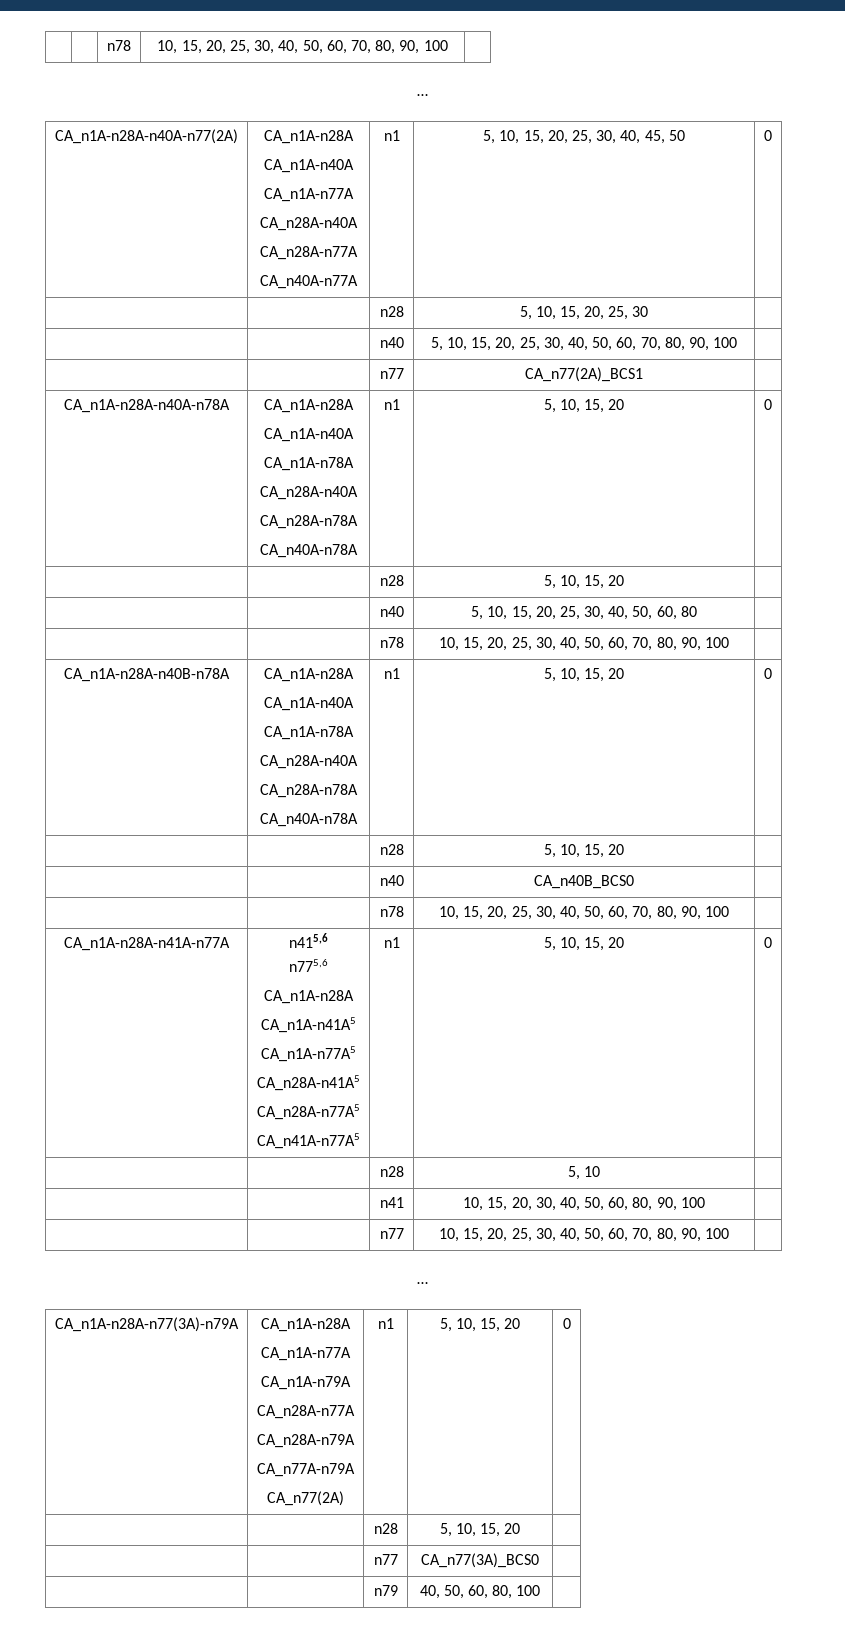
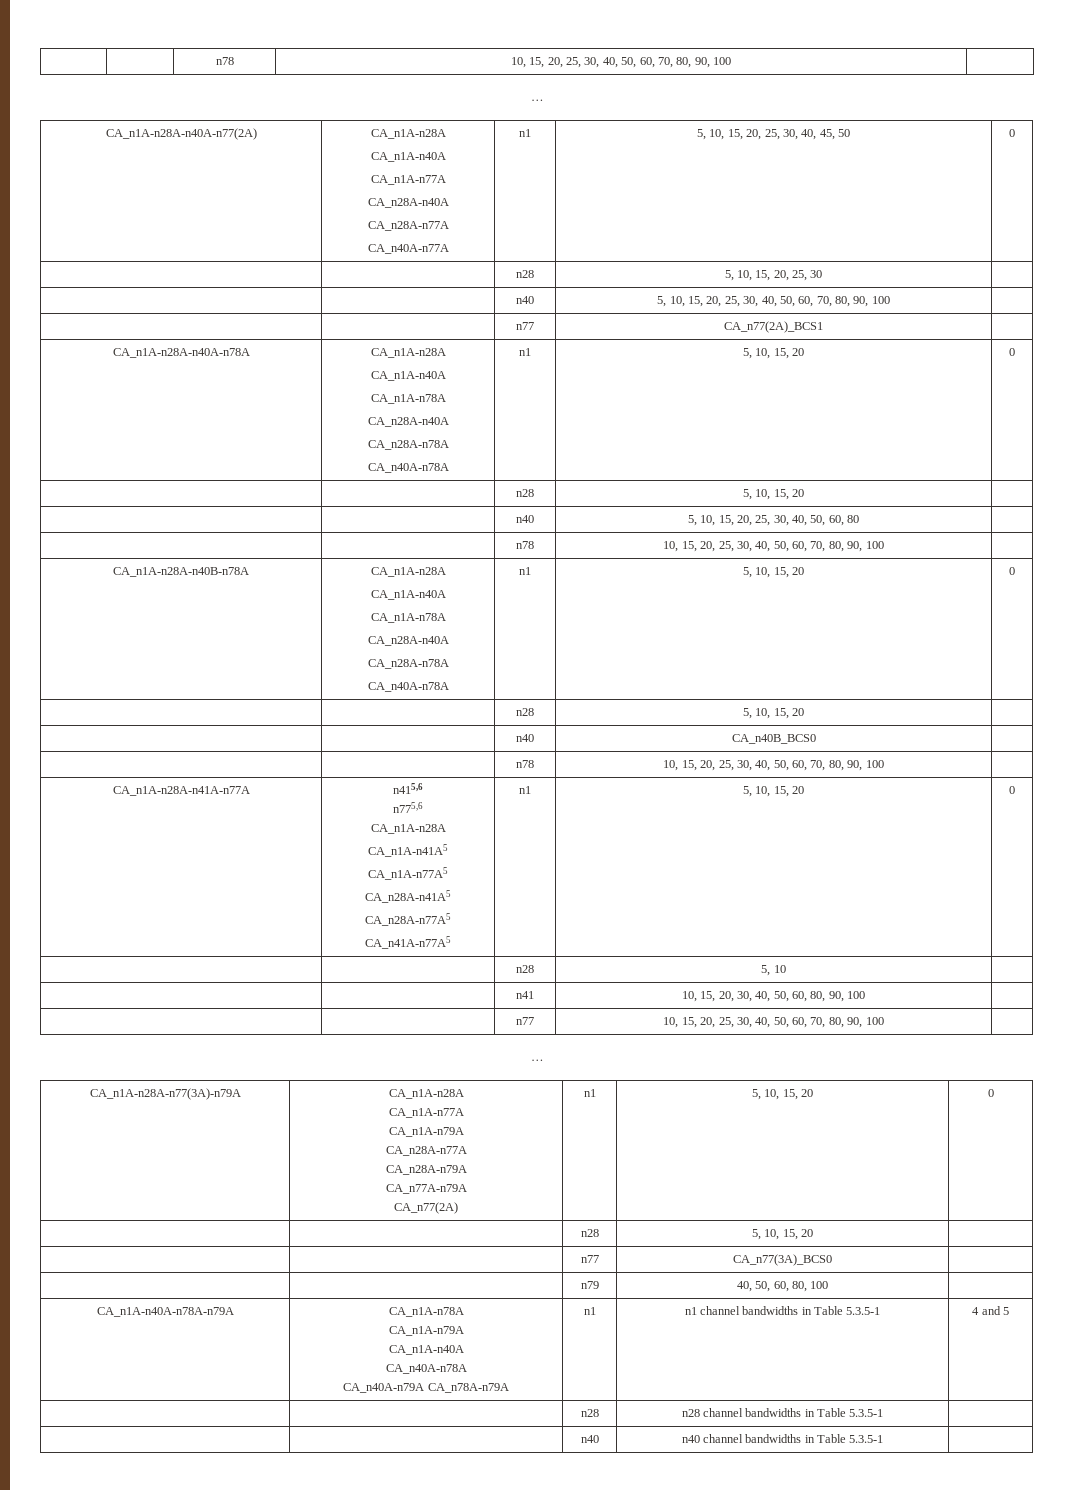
+ CA_n1A-n40A-n78A-n79A | CA_n1A-n78A
+ CA_n1A-n79A
+ CA_n1A-n40A
+ CA_n40A-n78A
+ CA_n40A-n79A CA_n78A-n79A | n1 | n1 channel bandwidths in Table 5.3.5-1 | 4 and 5
+ | | n28 | n28 channel bandwidths in Table 5.3.5-1 |
+ | | n40 | n40 channel bandwidths in Table 5.3.5-1 |

